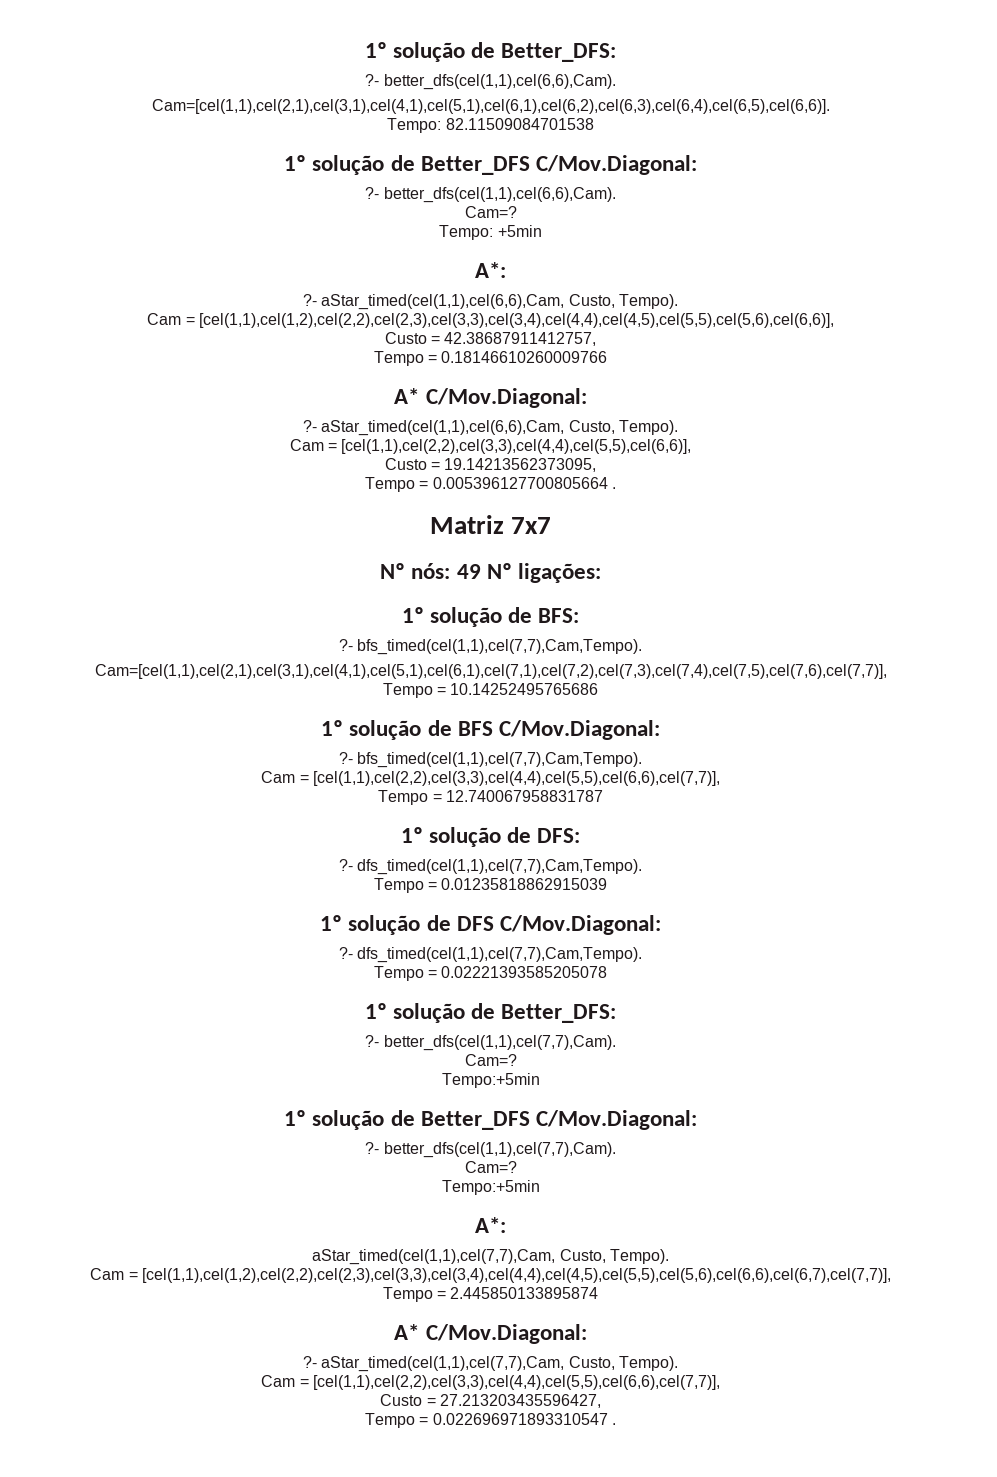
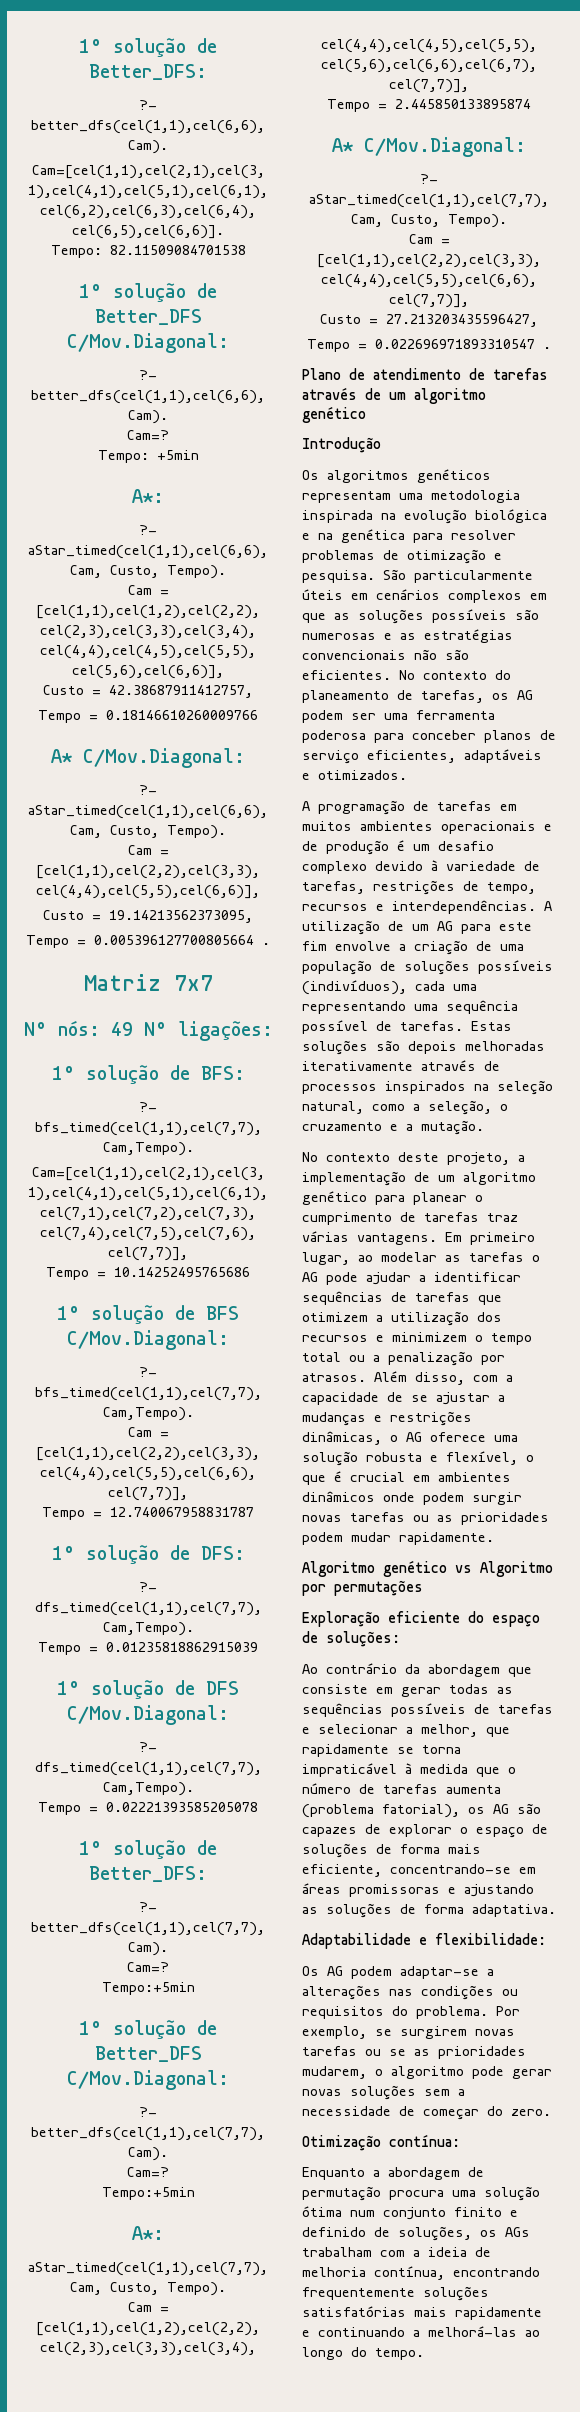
+ Plano de atendimento de tarefas através de um algoritmo genético
+ Introdução
+ Os algoritmos genéticos representam uma metodologia inspirada na evolução biológica e na genética para resolver problemas de otimização e pesquisa. São particularmente úteis em cenários complexos em que as soluções possíveis são numerosas e as estratégias convencionais não são eficientes. No contexto do planeamento de tarefas, os AG podem ser uma ferramenta poderosa para conceber planos de serviço eficientes, adaptáveis e otimizados.
+ A programação de tarefas em muitos ambientes operacionais e de produção é um desafio complexo devido à variedade de tarefas, restrições de tempo, recursos e interdependências. A utilização de um AG para este fim envolve a criação de uma população de soluções possíveis (indivíduos), cada uma representando uma sequência possível de tarefas. Estas soluções são depois melhoradas iterativamente através de processos inspirados na seleção natural, como a seleção, o cruzamento e a mutação.
+ No contexto deste projeto, a implementação de um algoritmo genético para planear o cumprimento de tarefas traz várias vantagens. Em primeiro lugar, ao modelar as tarefas o AG pode ajudar a identificar sequências de tarefas que otimizem a utilização dos recursos e minimizem o tempo total ou a penalização por atrasos. Além disso, com a capacidade de se ajustar a mudanças e restrições dinâmicas, o AG oferece uma solução robusta e flexível, o que é crucial em ambientes dinâmicos onde podem surgir novas tarefas ou as prioridades podem mudar rapidamente.
+ Algoritmo genético vs Algoritmo por permutações
+ Exploração eficiente do espaço de soluções:
+ Ao contrário da abordagem que consiste em gerar todas as sequências possíveis de tarefas e selecionar a melhor, que rapidamente se torna impraticável à medida que o número de tarefas aumenta (problema fatorial), os AG são capazes de explorar o espaço de soluções de forma mais eficiente, concentrando-se em áreas promissoras e ajustando as soluções de forma adaptativa.
+ Adaptabilidade e flexibilidade:
+ Os AG podem adaptar-se a alterações nas condições ou requisitos do problema. Por exemplo, se surgirem novas tarefas ou se as prioridades mudarem, o algoritmo pode gerar novas soluções sem a necessidade de começar do zero.
+ Otimização contínua:
+ Enquanto a abordagem de permutação procura uma solução ótima num conjunto finito e definido de soluções, os AGs trabalham com a ideia de melhoria contínua, encontrando frequentemente soluções satisfatórias mais rapidamente e continuando a melhorá-las ao longo do tempo.

